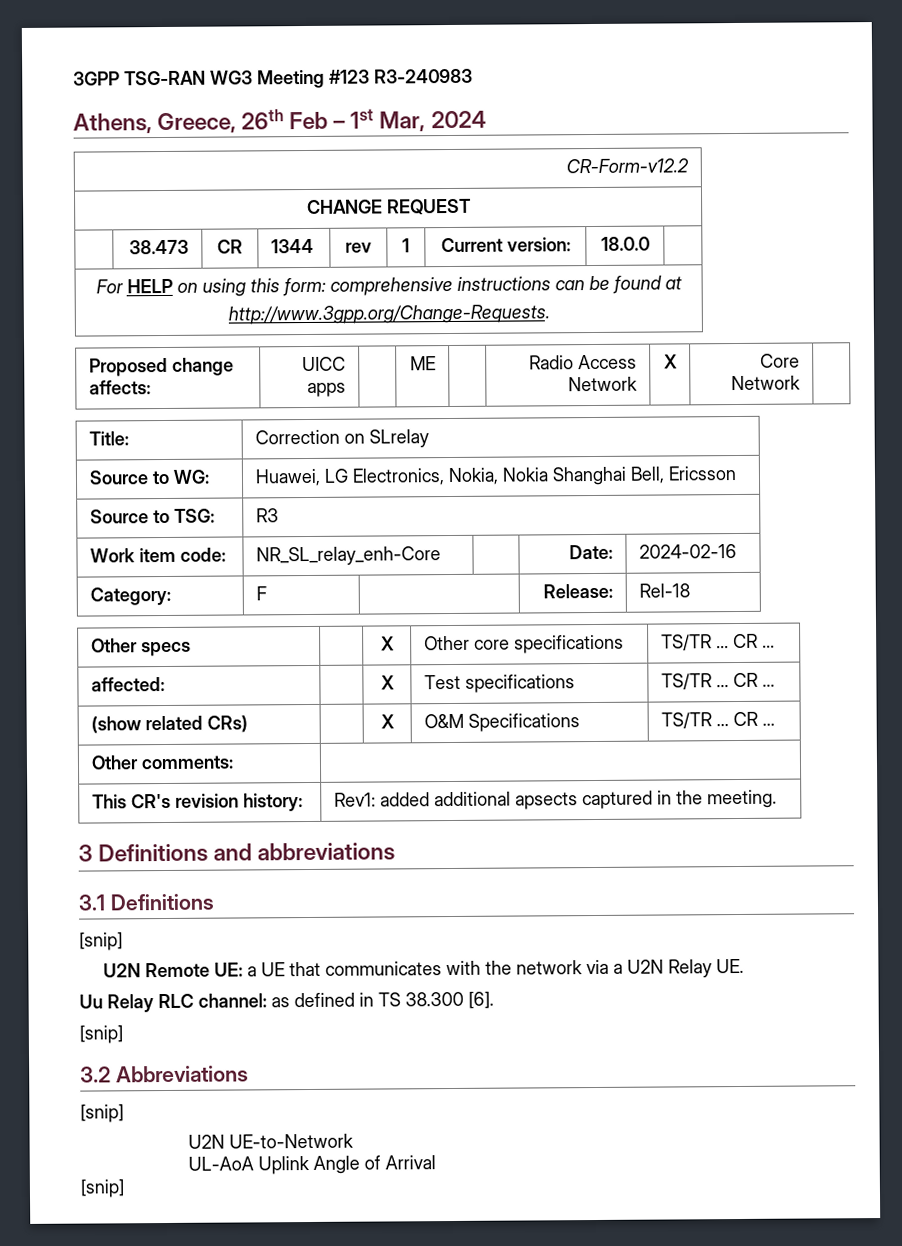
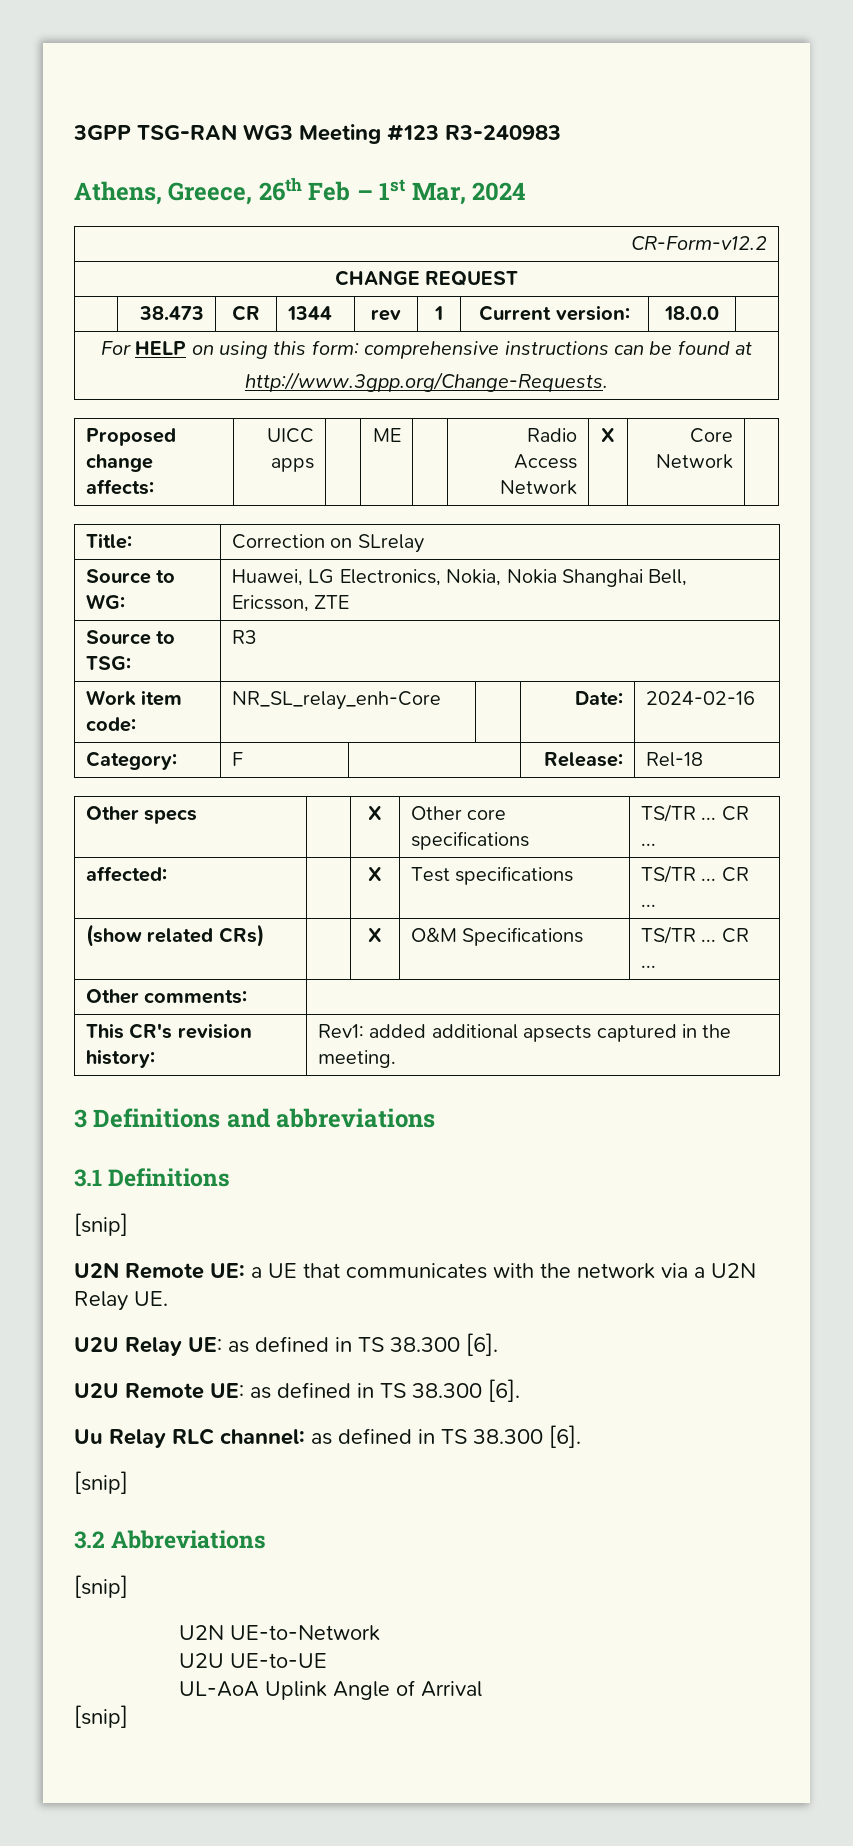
- Source to WG: | Huawei, LG Electronics, Nokia, Nokia Shanghai Bell, Ericsson
+ Source to WG: | Huawei, LG Electronics, Nokia, Nokia Shanghai Bell, Ericsson, ZTE
+ U2U Relay UE: as defined in TS 38.300 [6].
+ U2U Remote UE: as defined in TS 38.300 [6].
+ U2U UE-to-UE

